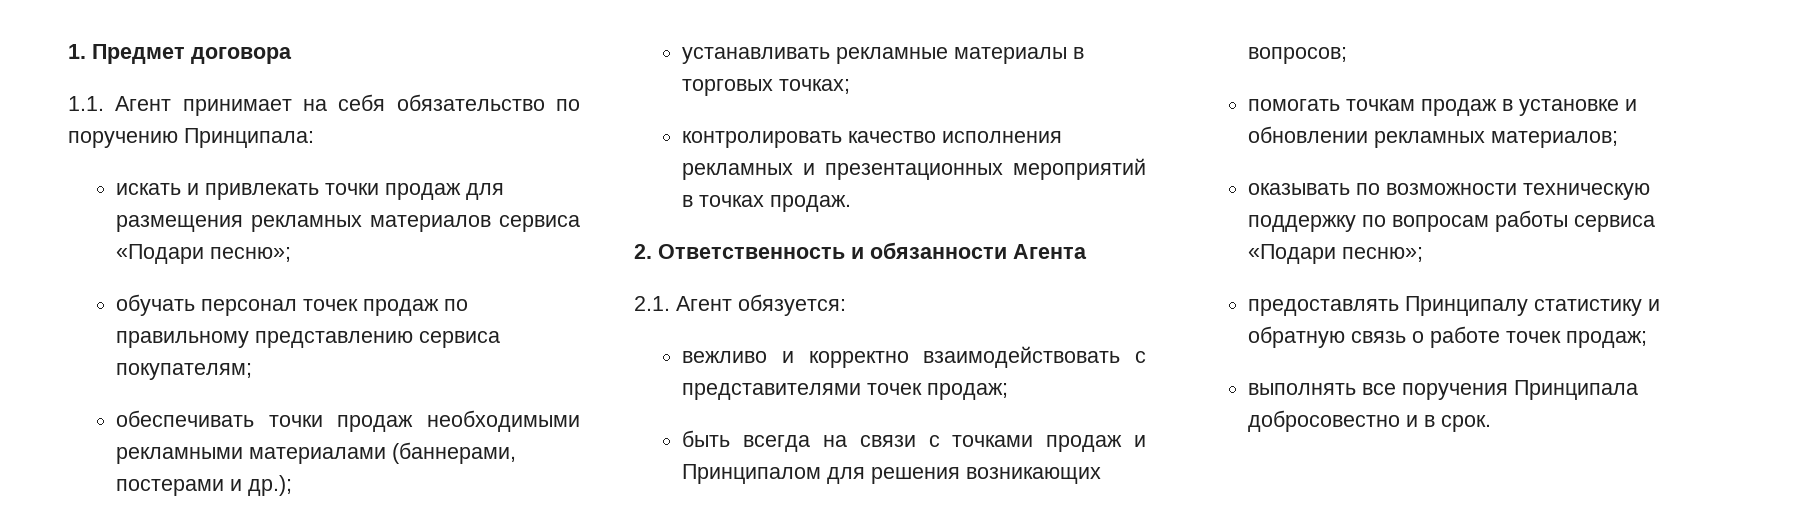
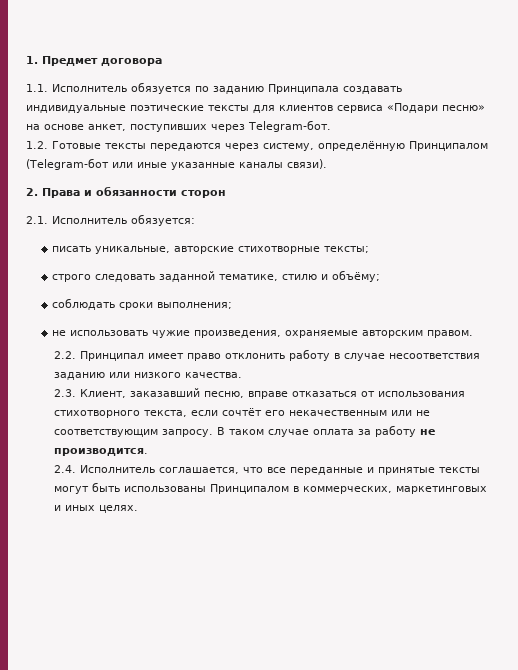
- 1.1. Агент принимает на себя обязательство по поручению Принципала:
- искать и привлекать точки продаж для размещения рекламных материалов сервиса «Подари песню»;
- обучать персонал точек продаж по правильному представлению сервиса покупателям;
- обеспечивать точки продаж необходимыми рекламными материалами (баннерами, постерами и др.);
- устанавливать рекламные материалы в торговых точках;
- контролировать качество исполнения рекламных и презентационных мероприятий в точках продаж.
+ 1.1. Исполнитель обязуется по заданию Принципала создавать индивидуальные поэтические тексты для клиентов сервиса «Подари песню» на основе анкет, поступивших через Telegram-бот.
+ 1.2. Готовые тексты передаются через систему, определённую Принципалом (Telegram-бот или иные указанные каналы связи).
- 2. Ответственность и обязанности Агента
+ 2. Права и обязанности сторон
- 2.1. Агент обязуется:
+ 2.1. Исполнитель обязуется:
- вежливо и корректно взаимодействовать с представителями точек продаж;
- быть всегда на связи с точками продаж и Принципалом для решения возникающих вопросов;
- помогать точкам продаж в установке и обновлении рекламных материалов;
- оказывать по возможности техническую поддержку по вопросам работы сервиса «Подари песню»;
- предоставлять Принципалу статистику и обратную связь о работе точек продаж;
- выполнять все поручения Принципала добросовестно и в срок.
+ писать уникальные, авторские стихотворные тексты;
+ строго следовать заданной тематике, стилю и объёму;
+ соблюдать сроки выполнения;
+ не использовать чужие произведения, охраняемые авторским правом.
+ 2.2. Принципал имеет право отклонить работу в случае несоответствия заданию или низкого качества.
+ 2.3. Клиент, заказавший песню, вправе отказаться от использования стихотворного текста, если сочтёт его некачественным или не соответствующим запросу. В таком случае оплата за работу не производится.
+ 2.4. Исполнитель соглашается, что все переданные и принятые тексты могут быть использованы Принципалом в коммерческих, маркетинговых и иных целях.

